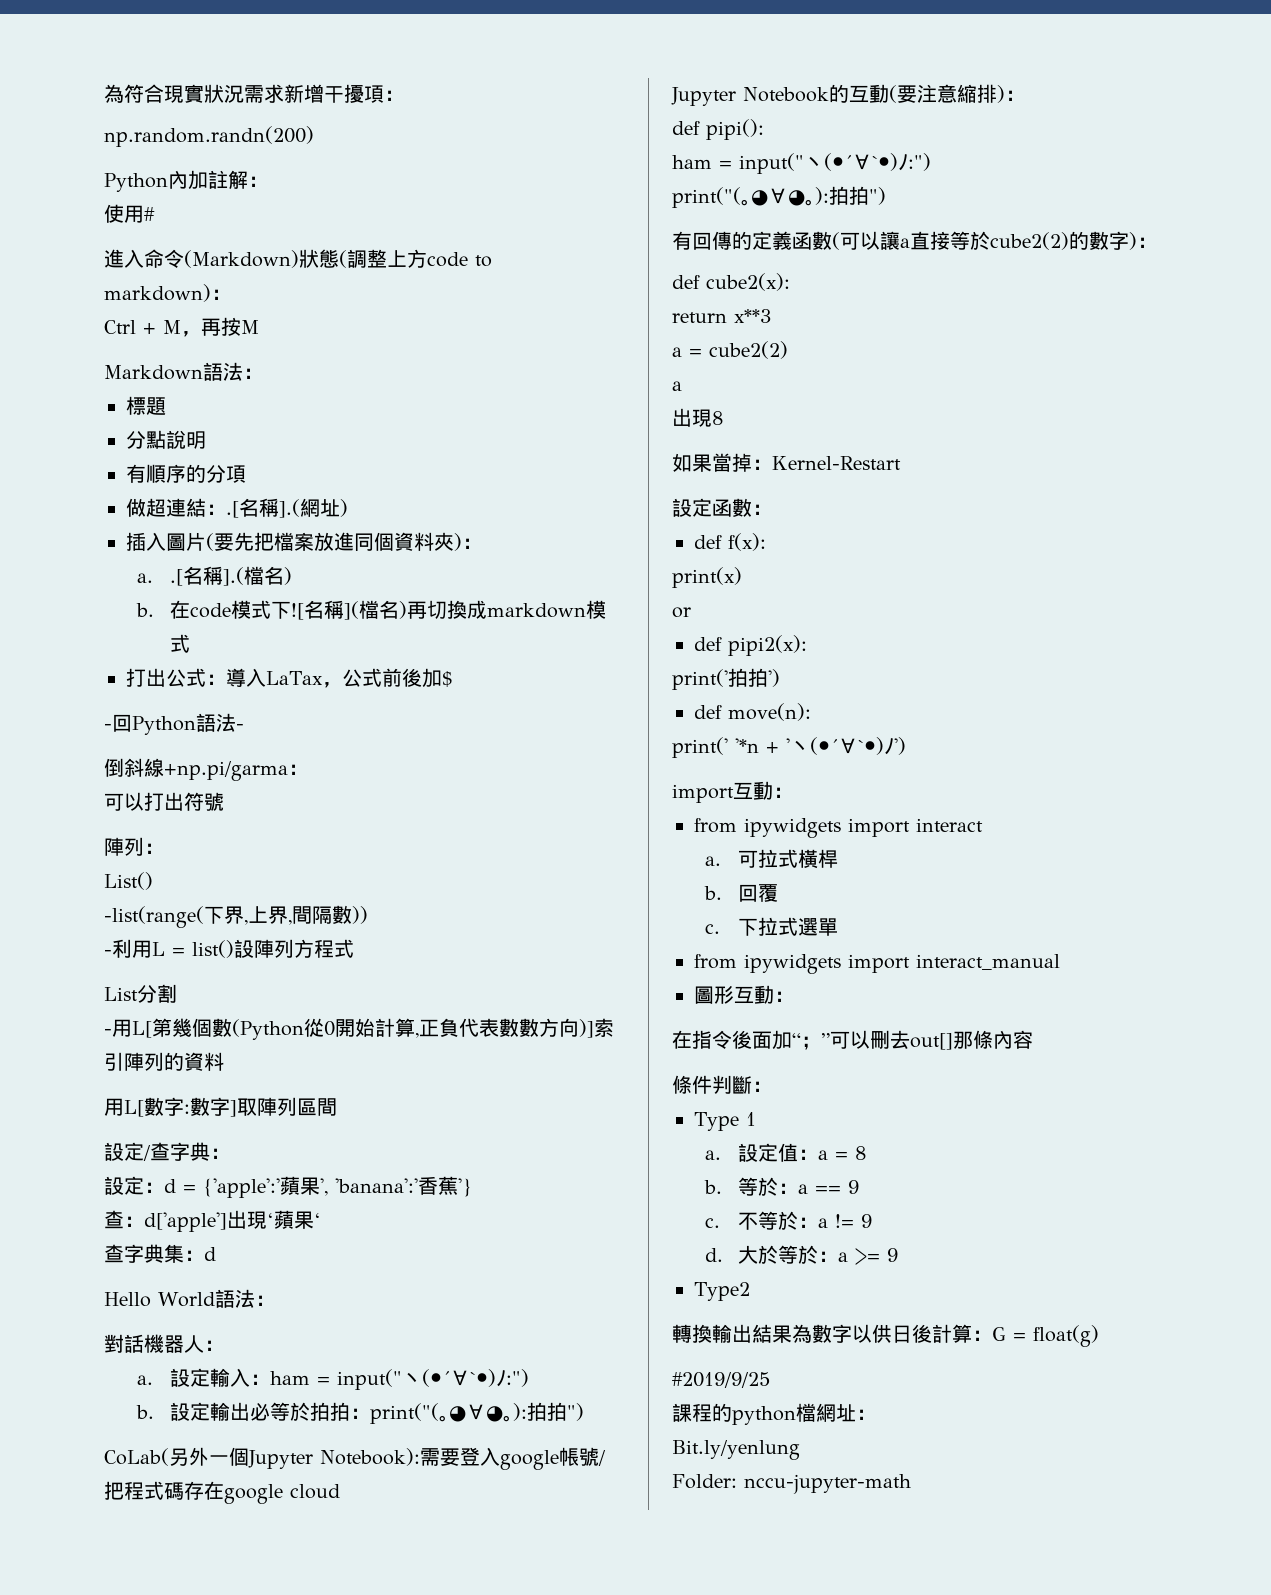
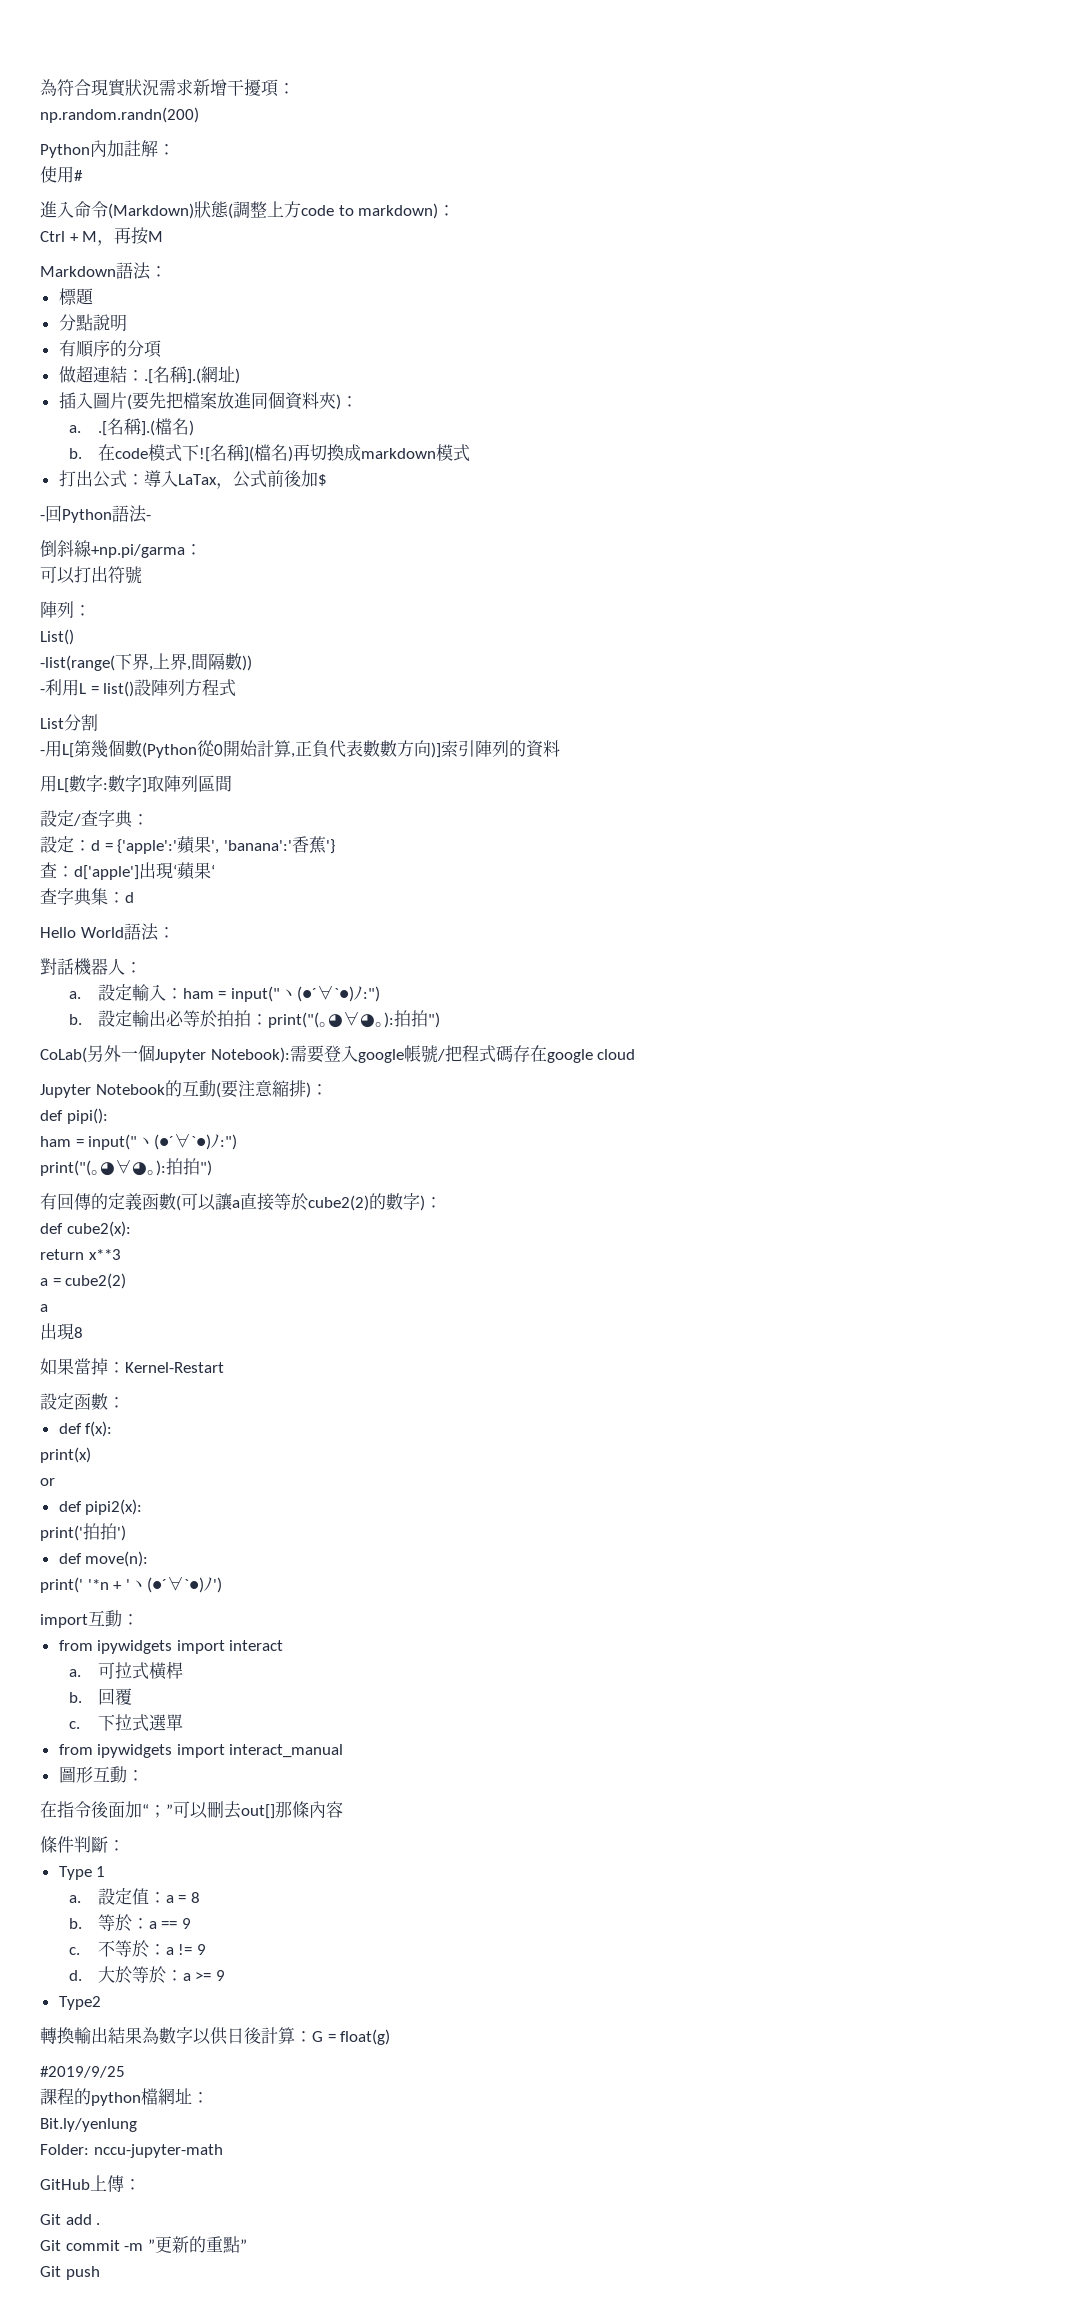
+ GitHub上傳：
+ Git add .
+ Git commit -m ”更新的重點”
+ Git push

